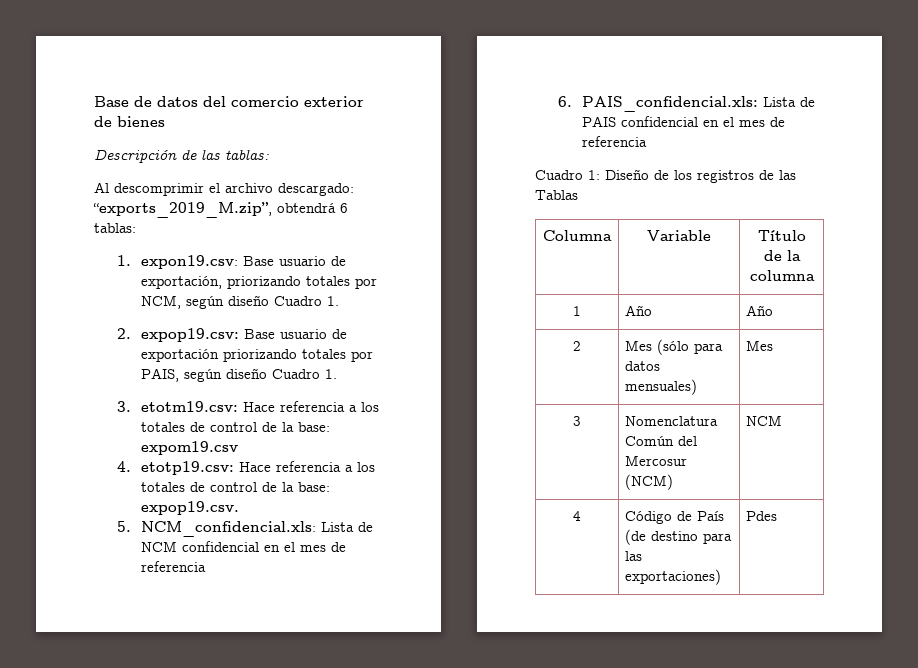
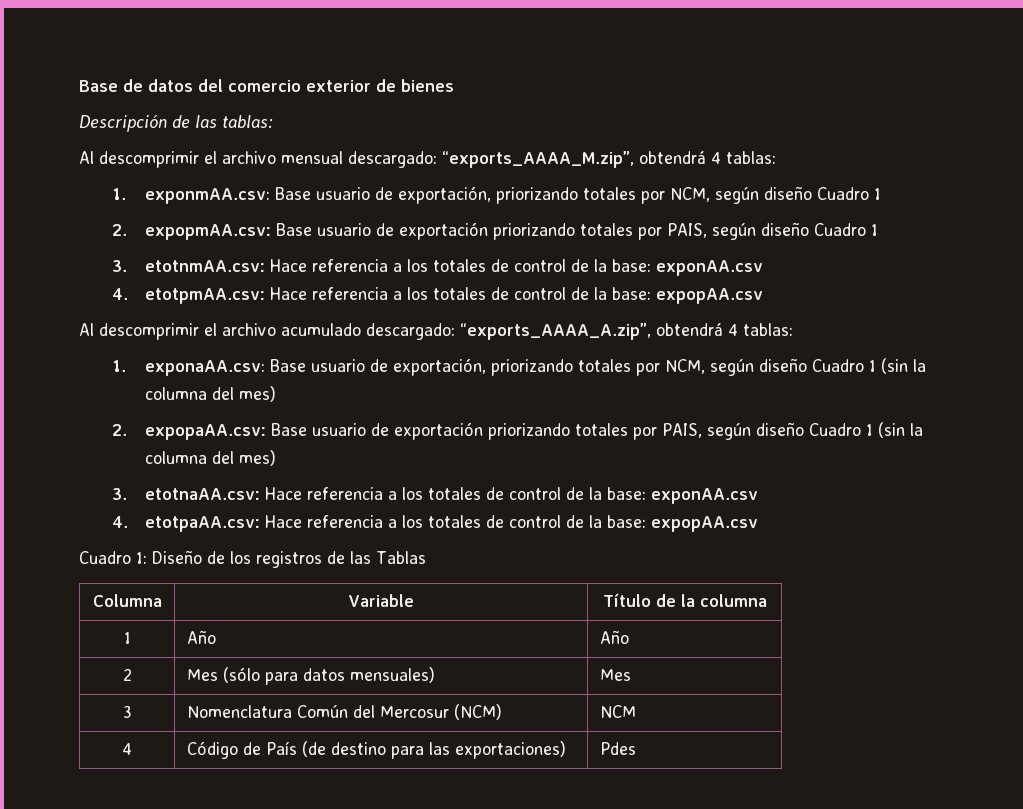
- Al descomprimir el archivo descargado: “exports_2019_M.zip”, obtendrá 6 tablas:
- 1. expon19.csv: Base usuario de exportación, priorizando totales por NCM, según diseño Cuadro 1.
- 2. expop19.csv: Base usuario de exportación priorizando totales por PAIS, según diseño Cuadro 1.
- 3. etotm19.csv: Hace referencia a los totales de control de la base: expom19.csv
- 4. etotp19.csv: Hace referencia a los totales de control de la base: expop19.csv.
- 5. NCM_confidencial.xls: Lista de NCM confidencial en el mes de referencia
- 6. PAIS_confidencial.xls: Lista de PAIS confidencial en el mes de referencia
+ Al descomprimir el archivo mensual descargado: “exports_AAAA_M.zip”, obtendrá 4 tablas:
+ 1. exponmAA.csv: Base usuario de exportación, priorizando totales por NCM, según diseño Cuadro 1
+ 2. expopmAA.csv: Base usuario de exportación priorizando totales por PAIS, según diseño Cuadro 1
+ 3. etotnmAA.csv: Hace referencia a los totales de control de la base: exponAA.csv
+ 4. etotpmAA.csv: Hace referencia a los totales de control de la base: expopAA.csv
+ Al descomprimir el archivo acumulado descargado: “exports_AAAA_A.zip”, obtendrá 4 tablas:
+ 1. exponaAA.csv: Base usuario de exportación, priorizando totales por NCM, según diseño Cuadro 1 (sin la columna del mes)
+ 2. expopaAA.csv: Base usuario de exportación priorizando totales por PAIS, según diseño Cuadro 1 (sin la columna del mes)
+ 3. etotnaAA.csv: Hace referencia a los totales de control de la base: exponAA.csv
+ 4. etotpaAA.csv: Hace referencia a los totales de control de la base: expopAA.csv

